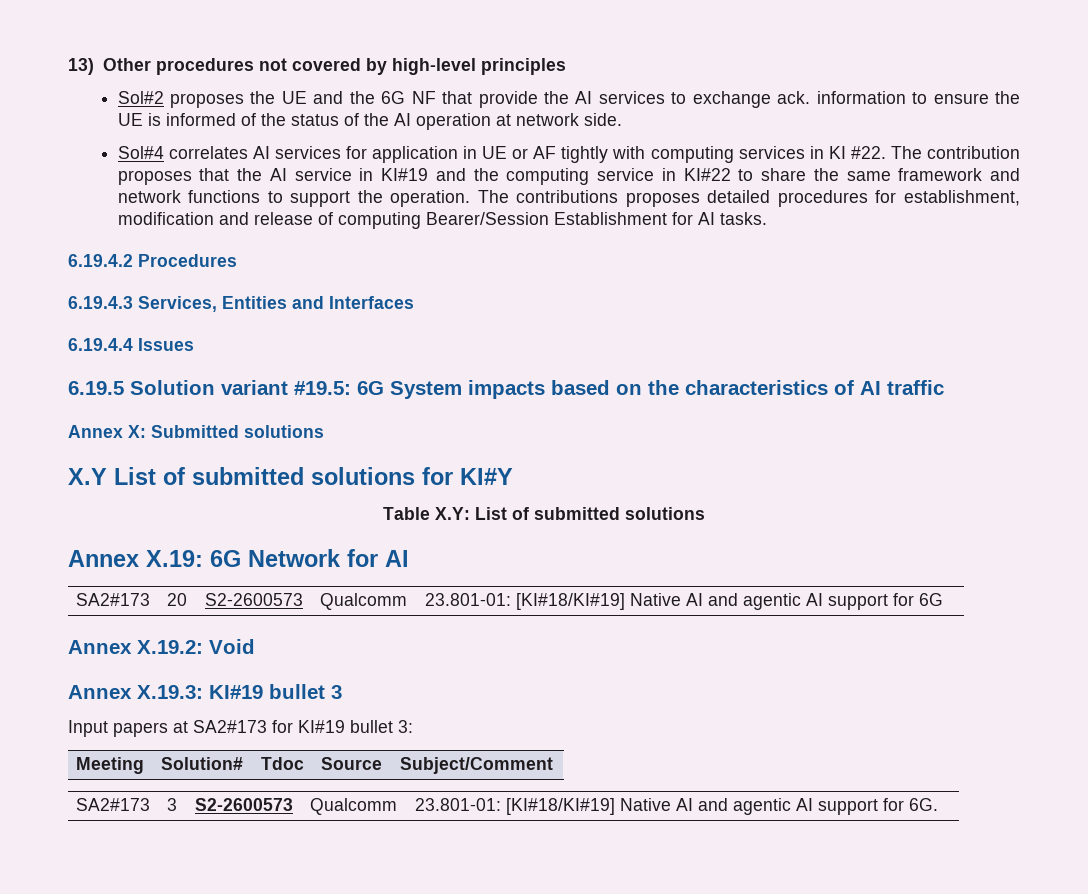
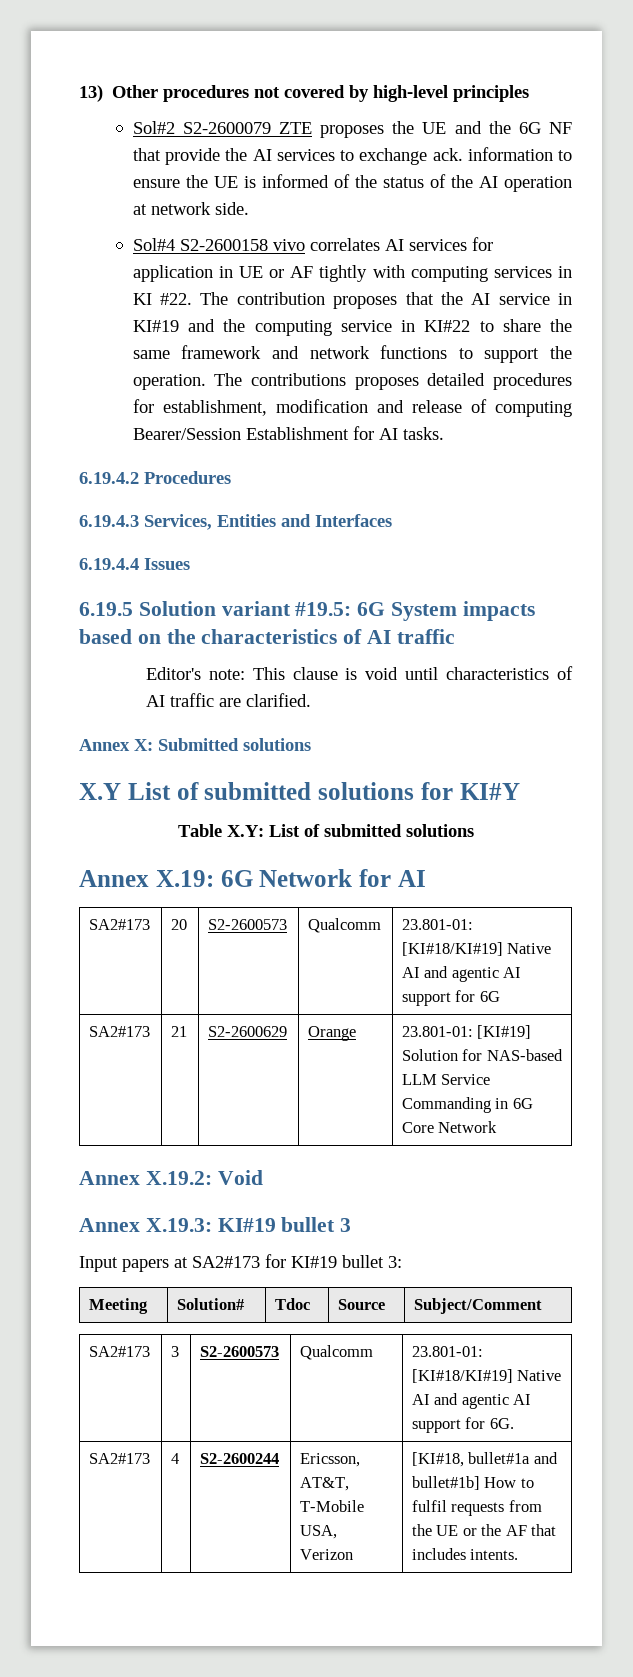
- Sol#2 proposes the UE and the 6G NF that provide the AI services to exchange ack. information to ensure the UE is informed of the status of the AI operation at network side.
+ Sol#2 S2-2600079 ZTE proposes the UE and the 6G NF that provide the AI services to exchange ack. information to ensure the UE is informed of the status of the AI operation at network side.
- Sol#4 correlates AI services for application in UE or AF tightly with computing services in KI #22.
+ Sol#4 S2-2600158 vivo correlates AI services for application in UE or AF tightly with computing services in KI #22.
+ Editor's note: This clause is void until characteristics of AI traffic are clarified.
+ SA2#173 | 21 | S2-2600629 | Orange | 23.801-01: [KI#19] Solution for NAS-based LLM Service Commanding in 6G Core Network
+ SA2#173 | 4 | S2-2600244 | Ericsson, AT&T, T-Mobile USA, Verizon | [KI#18, bullet#1a and bullet#1b] How to fulfil requests from the UE or the AF that includes intents.

